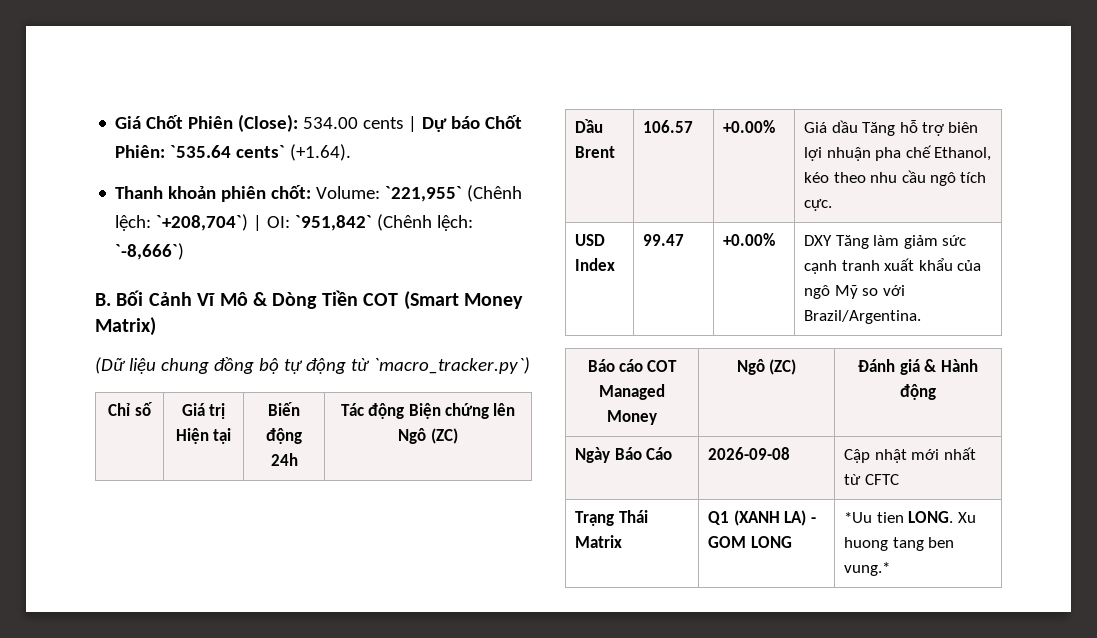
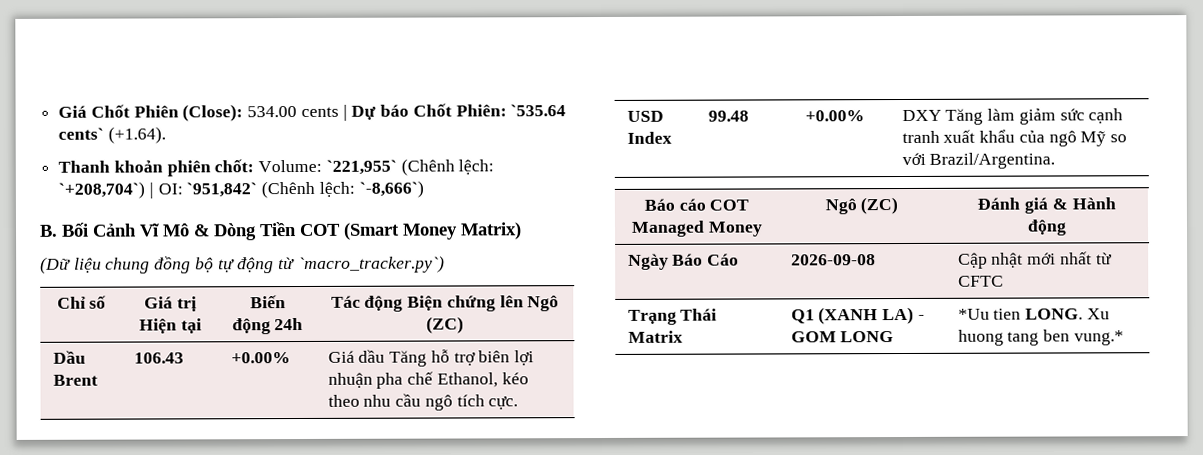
- Dầu Brent | 106.57 | +0.00% | Giá dầu Tăng hỗ trợ biên lợi nhuận pha chế Ethanol, kéo theo nhu cầu ngô tích cực.
+ Dầu Brent | 106.43 | +0.00% | Giá dầu Tăng hỗ trợ biên lợi nhuận pha chế Ethanol, kéo theo nhu cầu ngô tích cực.
- USD Index | 99.47 | +0.00% | DXY Tăng làm giảm sức cạnh tranh xuất khẩu của ngô Mỹ so với Brazil/Argentina.
+ USD Index | 99.48 | +0.00% | DXY Tăng làm giảm sức cạnh tranh xuất khẩu của ngô Mỹ so với Brazil/Argentina.

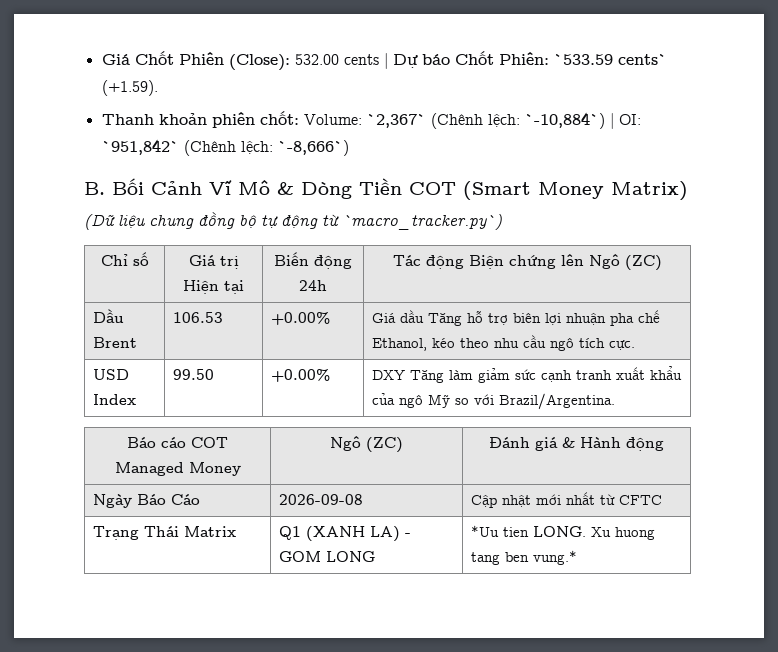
- Giá Chốt Phiên (Close): 534.00 cents | Dự báo Chốt Phiên: `535.64 cents` (+1.64).
+ Giá Chốt Phiên (Close): 532.00 cents | Dự báo Chốt Phiên: `533.59 cents` (+1.59).
- Thanh khoản phiên chốt: Volume: `221,955` (Chênh lệch: `+208,704`) | OI: `951,842` (Chênh lệch: `-8,666`)
+ Thanh khoản phiên chốt: Volume: `2,367` (Chênh lệch: `-10,884`) | OI: `951,842` (Chênh lệch: `-8,666`)
- Dầu Brent | 106.43 | +0.00% | Giá dầu Tăng hỗ trợ biên lợi nhuận pha chế Ethanol, kéo theo nhu cầu ngô tích cực.
+ Dầu Brent | 106.53 | +0.00% | Giá dầu Tăng hỗ trợ biên lợi nhuận pha chế Ethanol, kéo theo nhu cầu ngô tích cực.
- USD Index | 99.48 | +0.00% | DXY Tăng làm giảm sức cạnh tranh xuất khẩu của ngô Mỹ so với Brazil/Argentina.
+ USD Index | 99.50 | +0.00% | DXY Tăng làm giảm sức cạnh tranh xuất khẩu của ngô Mỹ so với Brazil/Argentina.

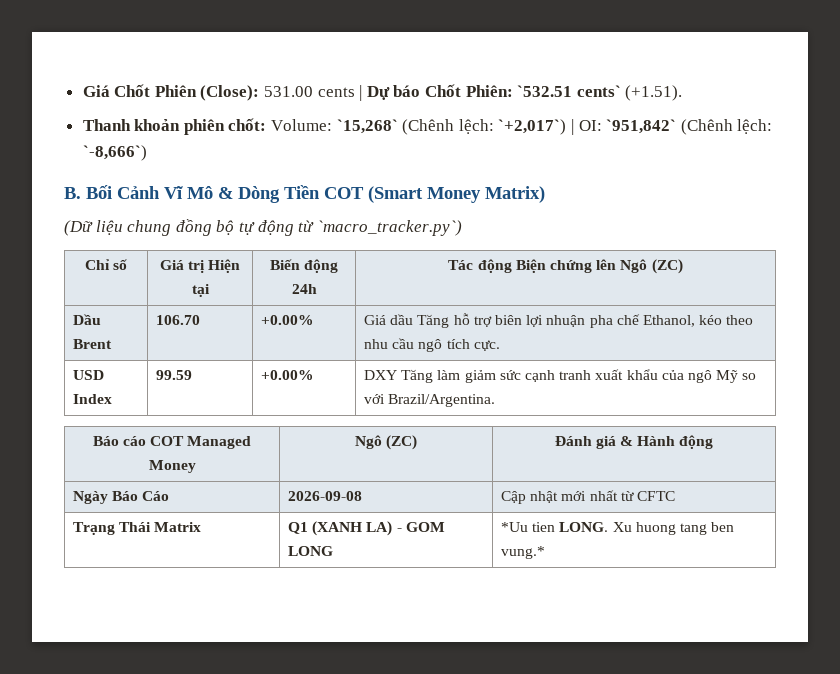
- Giá Chốt Phiên (Close): 532.00 cents | Dự báo Chốt Phiên: `533.59 cents` (+1.59).
+ Giá Chốt Phiên (Close): 531.00 cents | Dự báo Chốt Phiên: `532.51 cents` (+1.51).
- Thanh khoản phiên chốt: Volume: `2,367` (Chênh lệch: `-10,884`) | OI: `951,842` (Chênh lệch: `-8,666`)
+ Thanh khoản phiên chốt: Volume: `15,268` (Chênh lệch: `+2,017`) | OI: `951,842` (Chênh lệch: `-8,666`)
- Dầu Brent | 106.53 | +0.00% | Giá dầu Tăng hỗ trợ biên lợi nhuận pha chế Ethanol, kéo theo nhu cầu ngô tích cực.
+ Dầu Brent | 106.70 | +0.00% | Giá dầu Tăng hỗ trợ biên lợi nhuận pha chế Ethanol, kéo theo nhu cầu ngô tích cực.
- USD Index | 99.50 | +0.00% | DXY Tăng làm giảm sức cạnh tranh xuất khẩu của ngô Mỹ so với Brazil/Argentina.
+ USD Index | 99.59 | +0.00% | DXY Tăng làm giảm sức cạnh tranh xuất khẩu của ngô Mỹ so với Brazil/Argentina.

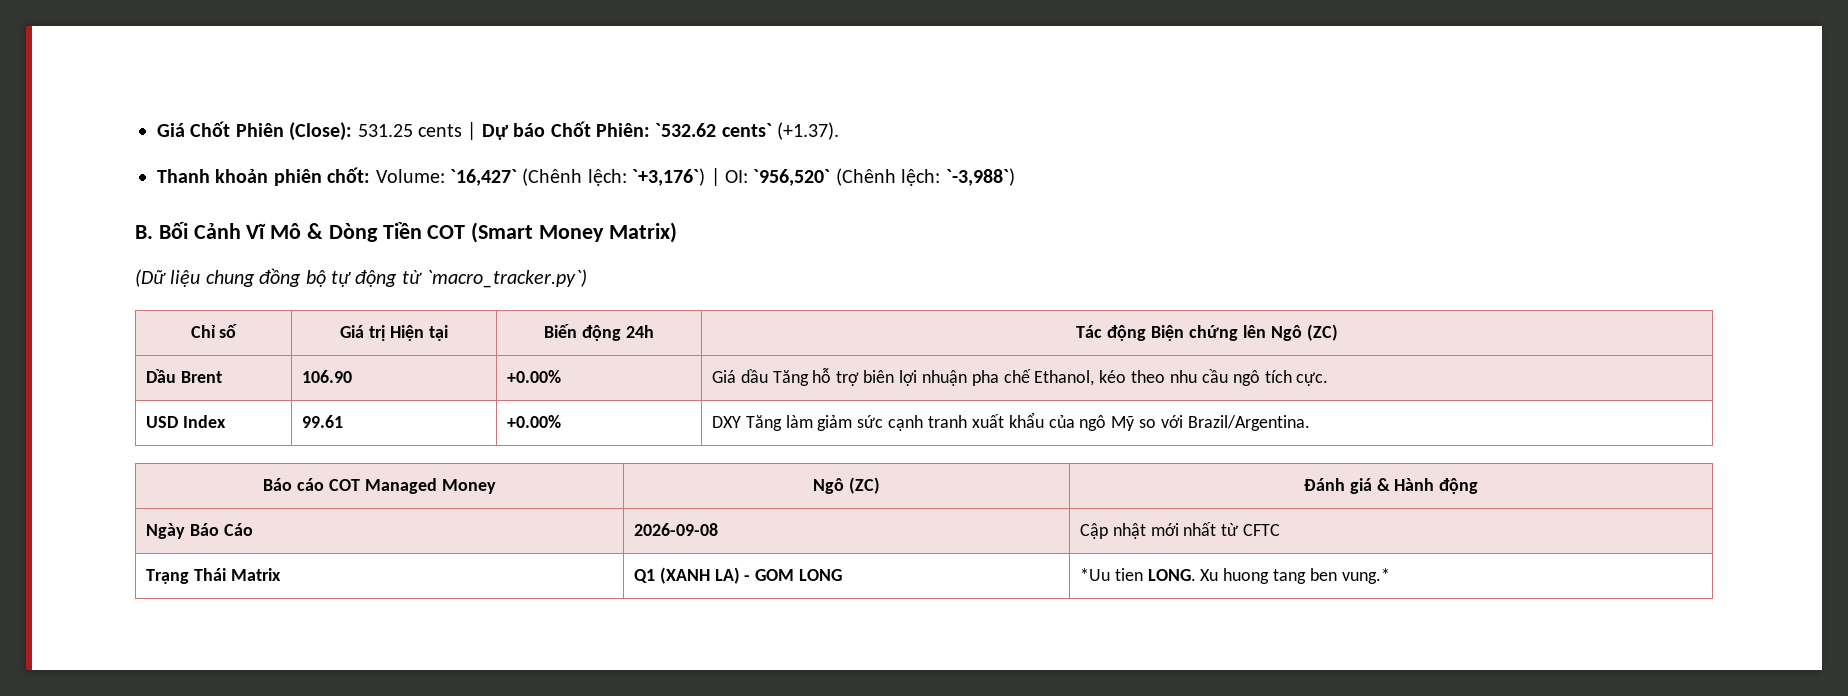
- Giá Chốt Phiên (Close): 531.00 cents | Dự báo Chốt Phiên: `532.51 cents` (+1.51).
+ Giá Chốt Phiên (Close): 531.25 cents | Dự báo Chốt Phiên: `532.62 cents` (+1.37).
- Thanh khoản phiên chốt: Volume: `15,268` (Chênh lệch: `+2,017`) | OI: `951,842` (Chênh lệch: `-8,666`)
+ Thanh khoản phiên chốt: Volume: `16,427` (Chênh lệch: `+3,176`) | OI: `956,520` (Chênh lệch: `-3,988`)
- Dầu Brent | 106.70 | +0.00% | Giá dầu Tăng hỗ trợ biên lợi nhuận pha chế Ethanol, kéo theo nhu cầu ngô tích cực.
+ Dầu Brent | 106.90 | +0.00% | Giá dầu Tăng hỗ trợ biên lợi nhuận pha chế Ethanol, kéo theo nhu cầu ngô tích cực.
- USD Index | 99.59 | +0.00% | DXY Tăng làm giảm sức cạnh tranh xuất khẩu của ngô Mỹ so với Brazil/Argentina.
+ USD Index | 99.61 | +0.00% | DXY Tăng làm giảm sức cạnh tranh xuất khẩu của ngô Mỹ so với Brazil/Argentina.

